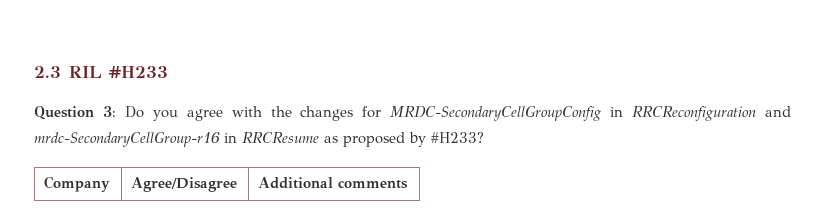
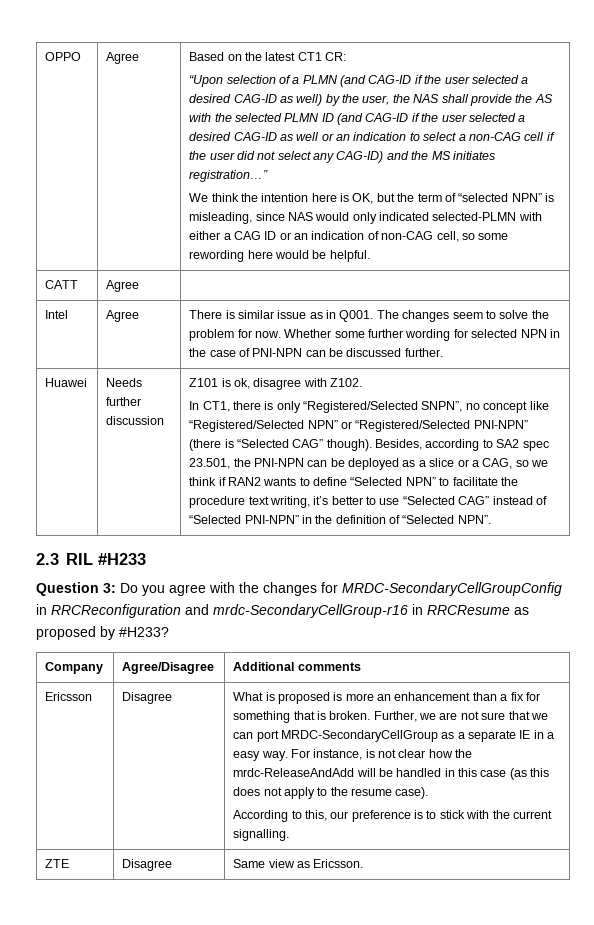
+ OPPO | Agree | Based on the latest CT1 CR:
+ “Upon selection of a PLMN (and CAG-ID if the user selected a desired CAG-ID as well) by the user, the NAS shall provide the AS with the selected PLMN ID (and CAG-ID if the user selected a desired CAG-ID as well or an indication to select a non-CAG cell if the user did not select any CAG-ID) and the MS initiates registration…”
+ We think the intention here is OK, but the term of “selected NPN” is misleading, since NAS would only indicated selected-PLMN with either a CAG ID or an indication of non-CAG cell, so some rewording here would be helpful.
+ CATT | Agree |
+ Intel | Agree | There is similar issue as in Q001. The changes seem to solve the problem for now. Whether some further wording for selected NPN in the case of PNI-NPN can be discussed further.
+ Huawei | Needs further discussion | Z101 is ok, disagree with Z102.
+ In CT1, there is only “Registered/Selected SNPN”, no concept like “Registered/Selected NPN” or “Registered/Selected PNI-NPN” (there is “Selected CAG” though). Besides, according to SA2 spec 23.501, the PNI-NPN can be deployed as a slice or a CAG, so we think if RAN2 wants to define “Selected NPN” to facilitate the procedure text writing, it’s better to use “Selected CAG” instead of “Selected PNI-NPN” in the definition of “Selected NPN”.
+ Ericsson | Disagree | What is proposed is more an enhancement than a fix for something that is broken. Further, we are not sure that we can port MRDC-SecondaryCellGroup as a separate IE in a easy way. For instance, is not clear how the mrdc-ReleaseAndAdd will be handled in this case (as this does not apply to the resume case).
+ According to this, our preference is to stick with the current signalling.
+ ZTE | Disagree | Same view as Ericsson.

